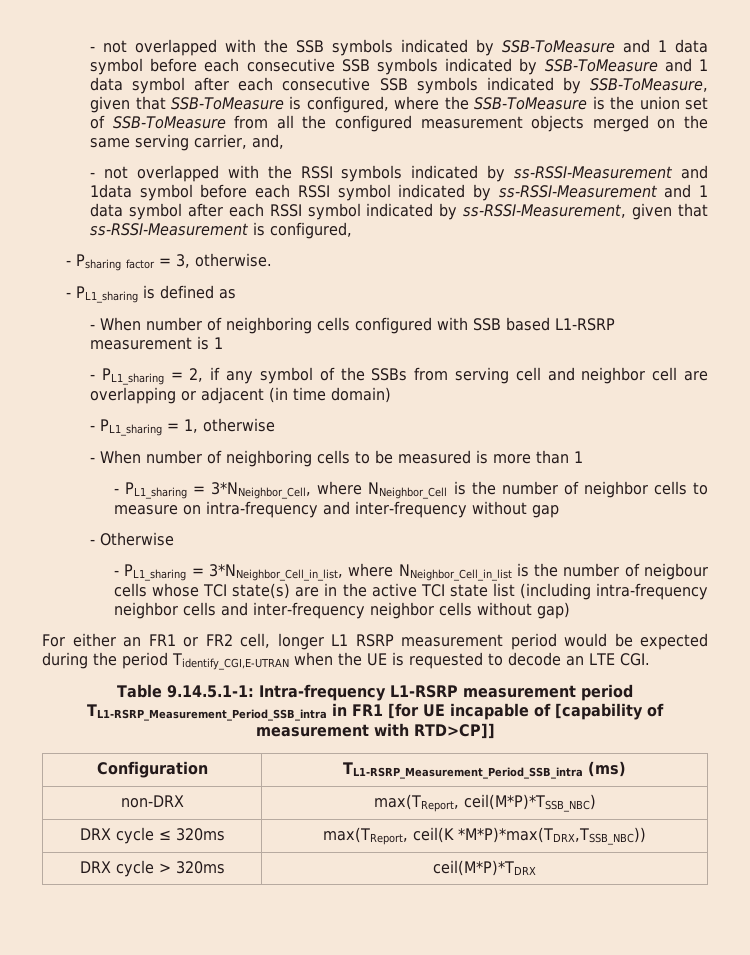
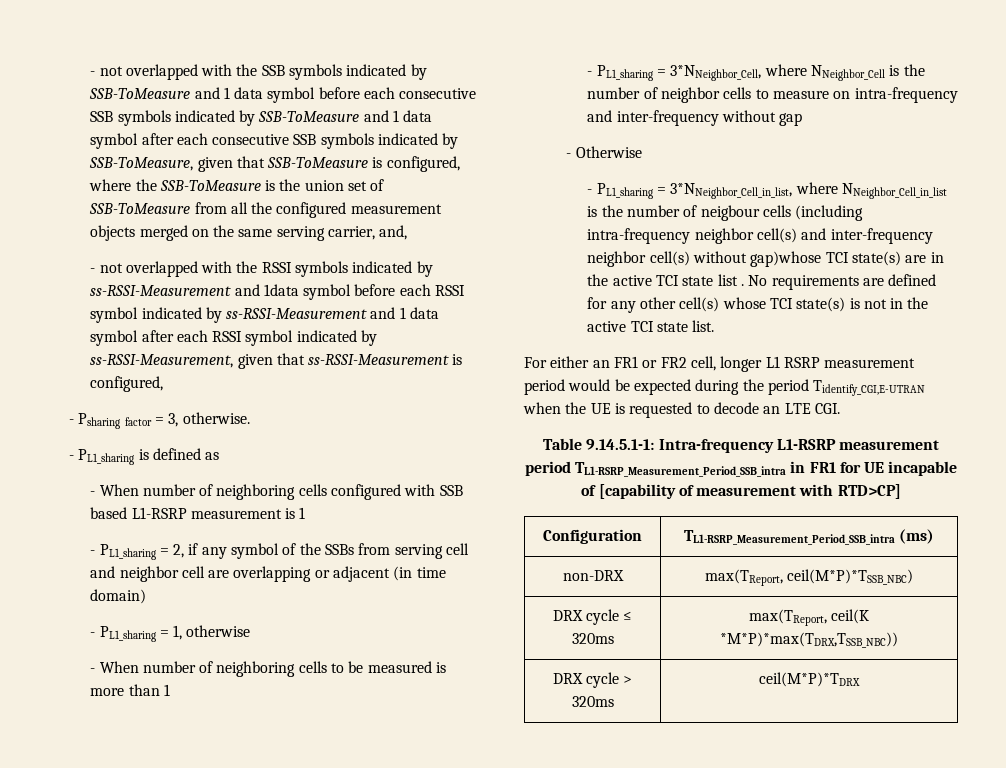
- - PL1_sharing = 3*NNeighbor_Cell_in_list, where NNeighbor_Cell_in_list is the number of neigbour cells whose TCI state(s) are in the active TCI state list (including intra-frequency neighbor cells and inter-frequency neighbor cells without gap)
+ - PL1_sharing = 3*NNeighbor_Cell_in_list, where NNeighbor_Cell_in_list is the number of neigbour cells (including intra-frequency neighbor cell(s) and inter-frequency neighbor cell(s) without gap)whose TCI state(s) are in the active TCI state list . No requirements are defined for any other cell(s) whose TCI state(s) is not in the active TCI state list.
- Table 9.14.5.1-1: Intra-frequency L1-RSRP measurement period TL1-RSRP_Measurement_Period_SSB_intra in FR1 [for UE incapable of [capability of measurement with RTD>CP]]
+ Table 9.14.5.1-1: Intra-frequency L1-RSRP measurement period TL1-RSRP_Measurement_Period_SSB_intra in FR1 for UE incapable of [capability of measurement with RTD>CP]

